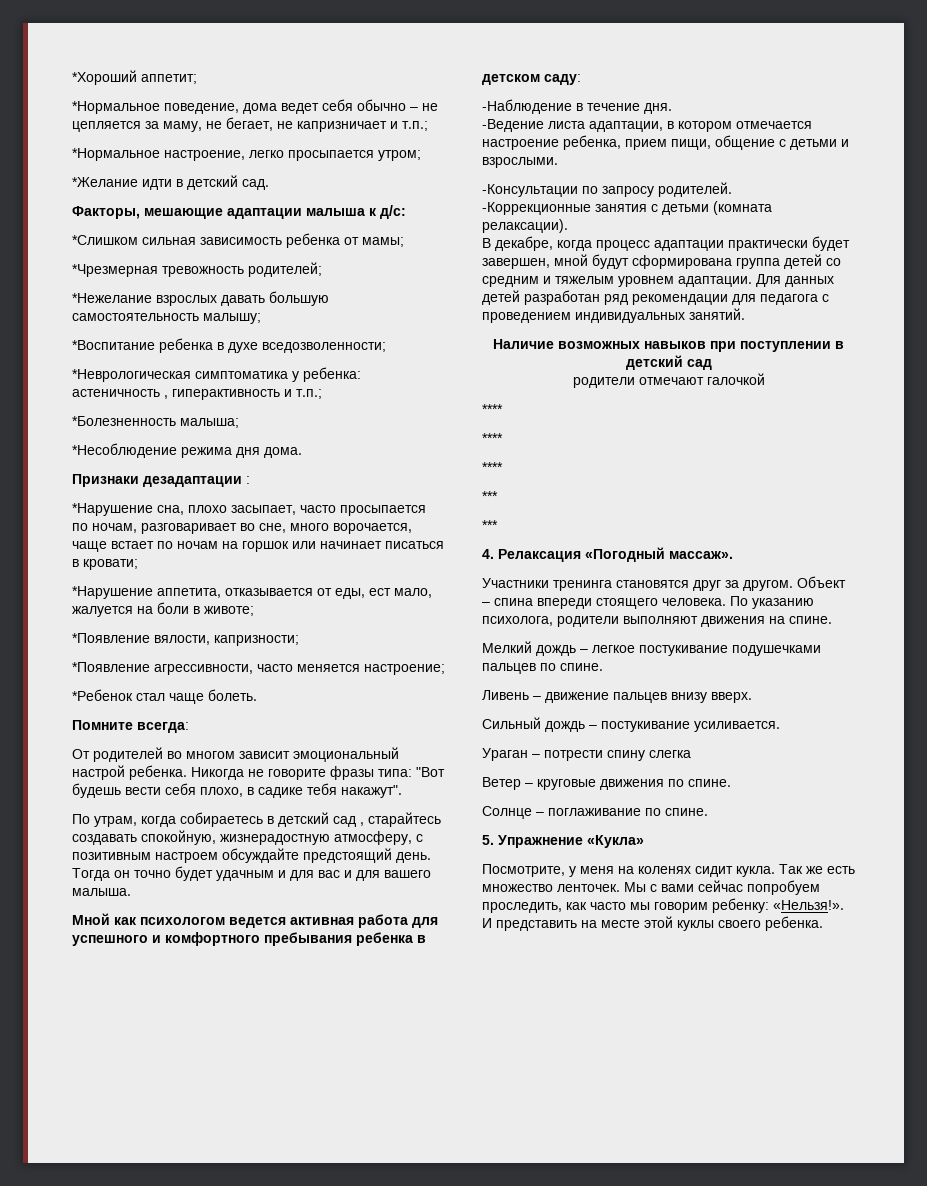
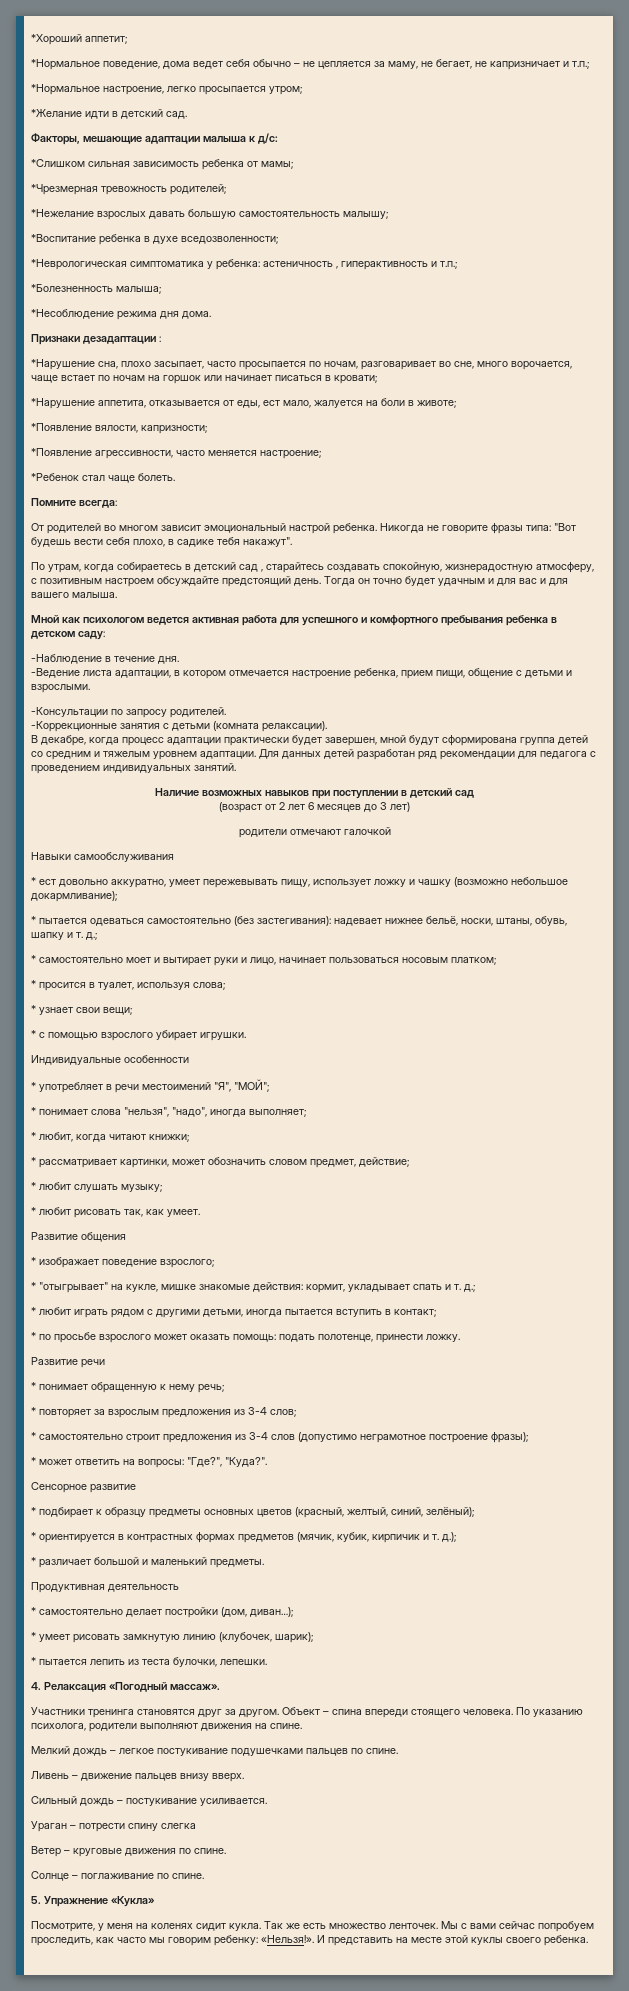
+ (возраст от 2 лет 6 месяцев до 3 лет)
  родители отмечают галочкой
- ****
- ****
- ****
- ***
- ***
+ Навыки самообслуживания
+ * ест довольно аккуратно, умеет пережевывать пищу, использует ложку и чашку (возможно небольшое докармливание);
+ * пытается одеваться самостоятельно (без застегивания): надевает нижнее бельё, носки, штаны, обувь, шапку и т. д.;
+ * самостоятельно моет и вытирает руки и лицо, начинает пользоваться носовым платком;
+ * просится в туалет, используя слова;
+ * узнает свои вещи;
+ * с помощью взрослого убирает игрушки.
+ Индивидуальные особенности
+ * употребляет в речи местоимений "Я", "МОЙ";
+ * понимает слова "нельзя", "надо", иногда выполняет;
+ * любит, когда читают книжки;
+ * рассматривает картинки, может обозначить словом предмет, действие;
+ * любит слушать музыку;
+ * любит рисовать так, как умеет.
+ Развитие общения
+ * изображает поведение взрослого;
+ * "отыгрывает" на кукле, мишке знакомые действия: кормит, укладывает спать и т. д.;
+ * любит играть рядом с другими детьми, иногда пытается вступить в контакт;
+ * по просьбе взрослого может оказать помощь: подать полотенце, принести ложку.
+ Развитие речи
+ * понимает обращенную к нему речь;
+ * повторяет за взрослым предложения из 3-4 слов;
+ * самостоятельно строит предложения из 3-4 слов (допустимо неграмотное построение фразы);
+ * может ответить на вопросы: "Где?", "Куда?".
+ Сенсорное развитие
+ * подбирает к образцу предметы основных цветов (красный, желтый, синий, зелёный);
+ * ориентируется в контрастных формах предметов (мячик, кубик, кирпичик и т. д.);
+ * различает большой и маленький предметы.
+ Продуктивная деятельность
+ * самостоятельно делает постройки (дом, диван…);
+ * умеет рисовать замкнутую линию (клубочек, шарик);
+ * пытается лепить из теста булочки, лепешки.

